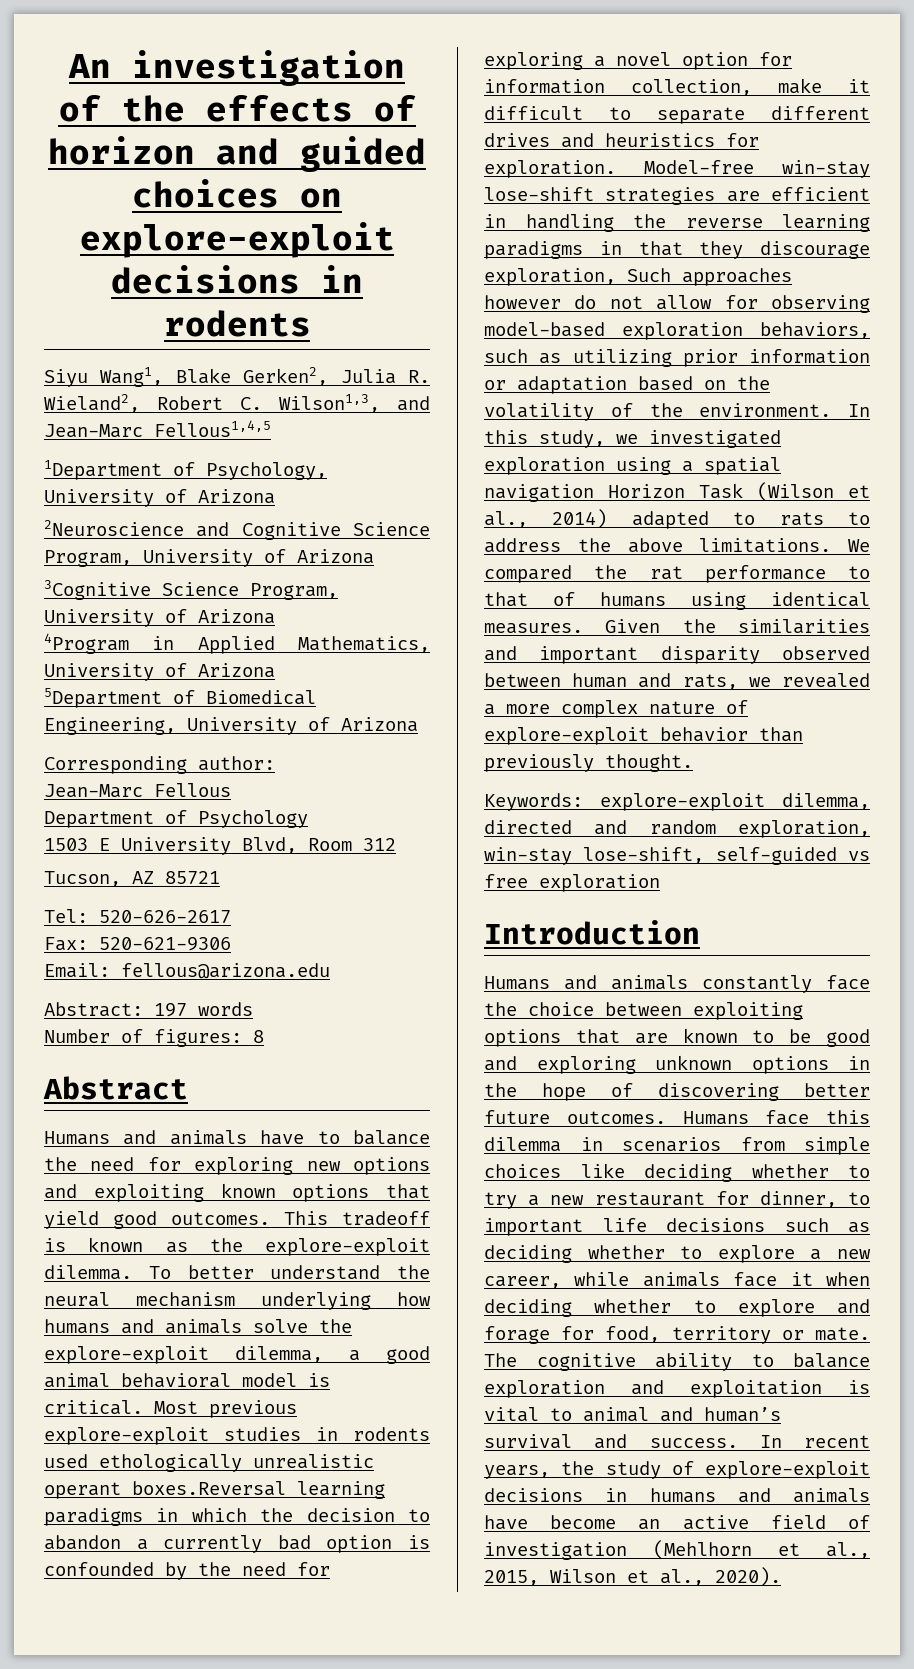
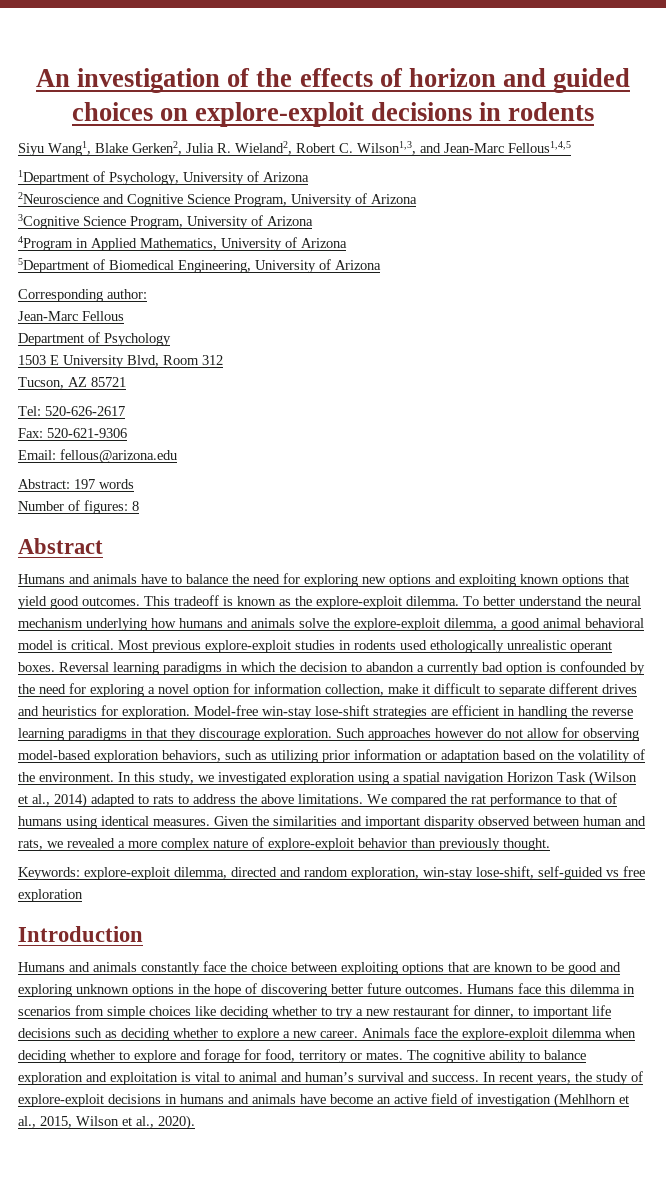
- Most previous explore-exploit studies in rodents used ethologically unrealistic operant boxes.Reversal learning paradigms in which the decision to abandon a currently bad option is confounded by the need for exploring a novel option for information collection, make it difficult to separate different drives and heuristics for exploration.
+ Most previous explore-exploit studies in rodents used ethologically unrealistic operant boxes. Reversal learning paradigms in which the decision to abandon a currently bad option is confounded by the need for exploring a novel option for information collection, make it difficult to separate different drives and heuristics for exploration.
- Model-free win-stay lose-shift strategies are efficient in handling the reverse learning paradigms in that they discourage exploration, Such approaches however do not allow for observing model-based exploration behaviors, such as utilizing prior information or adaptation based on the volatility of the environment.
+ Model-free win-stay lose-shift strategies are efficient in handling the reverse learning paradigms in that they discourage exploration. Such approaches however do not allow for observing model-based exploration behaviors, such as utilizing prior information or adaptation based on the volatility of the environment.
- Humans face this dilemma in scenarios from simple choices like deciding whether to try a new restaurant for dinner, to important life decisions such as deciding whether to explore a new career, while animals face it when deciding whether to explore and forage for food, territory or mate.
+ Humans face this dilemma in scenarios from simple choices like deciding whether to try a new restaurant for dinner, to important life decisions such as deciding whether to explore a new career. Animals face the explore-exploit dilemma when deciding whether to explore and forage for food, territory or mates.

